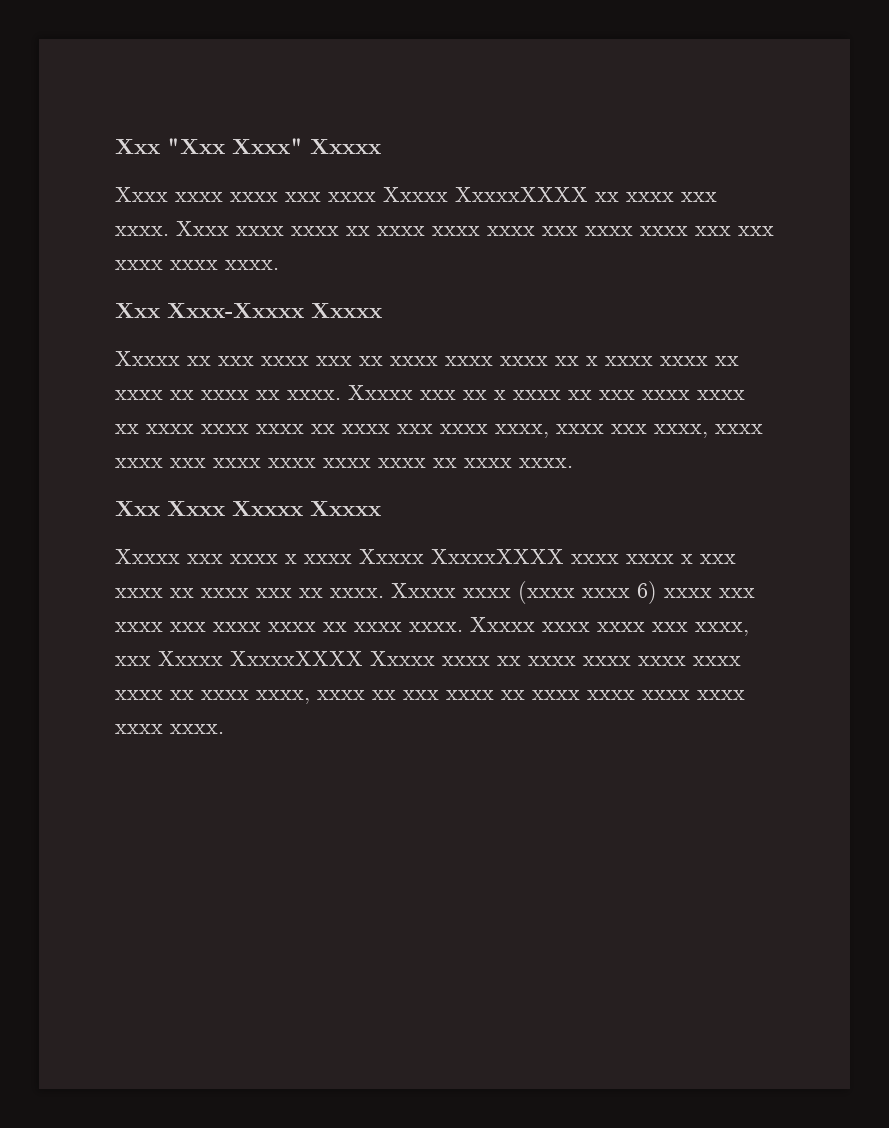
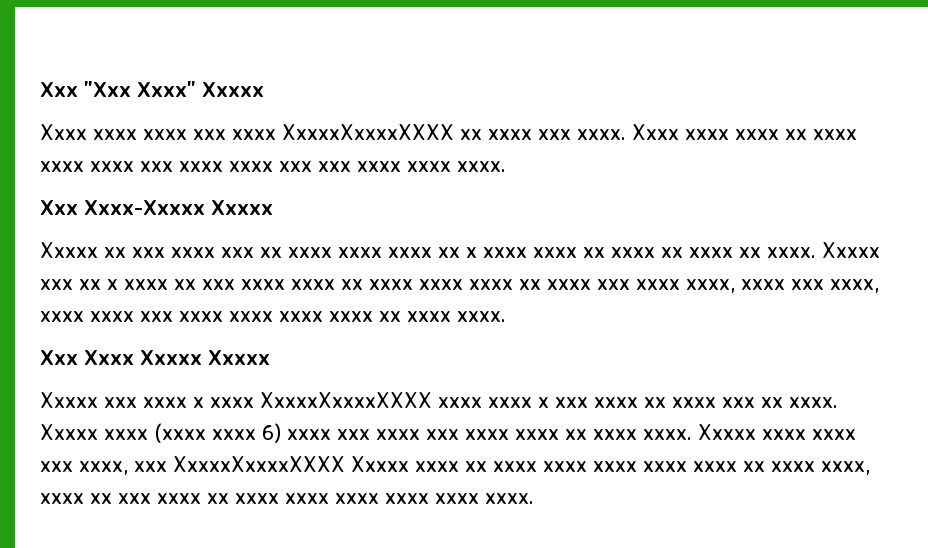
- Xxxx xxxx xxxx xxx xxxx Xxxxx XxxxxXXXX xx xxxx xxx xxxx.
+ Xxxx xxxx xxxx xxx xxxx XxxxxXxxxxXXXX xx xxxx xxx xxxx.
- Xxxxx xxx xxxx x xxxx Xxxxx XxxxxXXXX xxxx xxxx x xxx xxxx xx xxxx xxx xx xxxx.
+ Xxxxx xxx xxxx x xxxx XxxxxXxxxxXXXX xxxx xxxx x xxx xxxx xx xxxx xxx xx xxxx.
- Xxxxx xxxx xxxx xxx xxxx, xxx Xxxxx XxxxxXXXX Xxxxx xxxx xx xxxx xxxx xxxx xxxx xxxx xx xxxx xxxx, xxxx xx xxx xxxx xx xxxx xxxx xxxx xxxx xxxx xxxx.
+ Xxxxx xxxx xxxx xxx xxxx, xxx XxxxxXxxxxXXXX Xxxxx xxxx xx xxxx xxxx xxxx xxxx xxxx xx xxxx xxxx, xxxx xx xxx xxxx xx xxxx xxxx xxxx xxxx xxxx xxxx.

